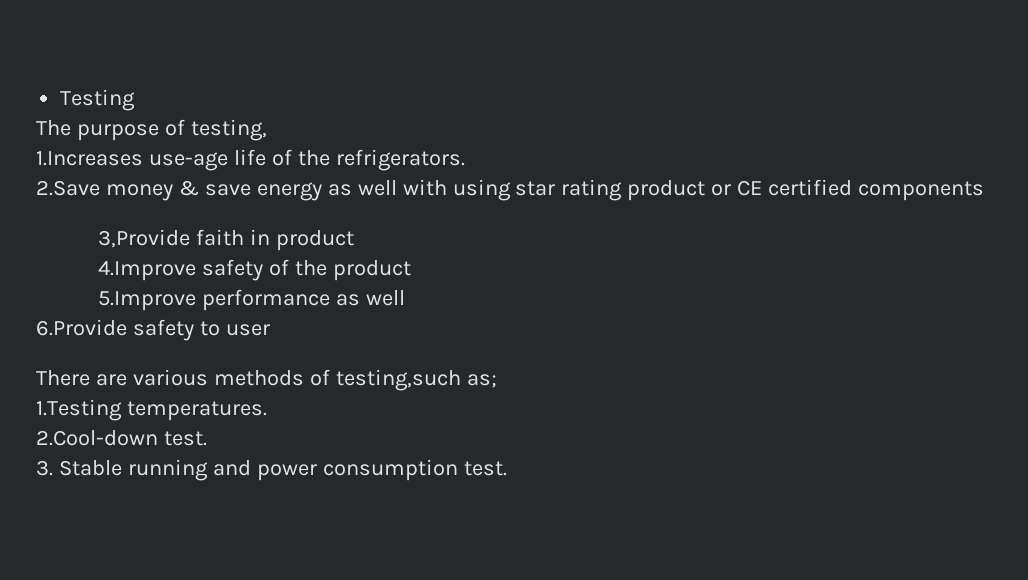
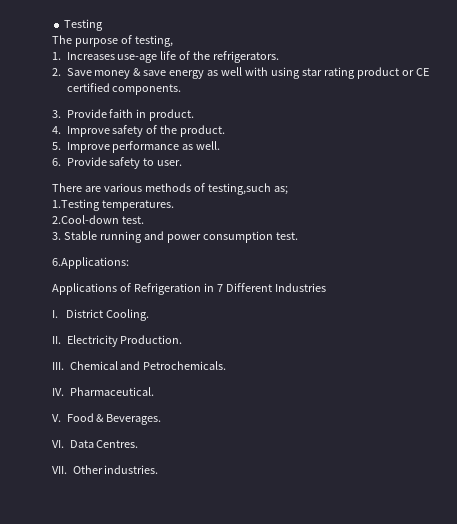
- 1.Increases use-age life of the refrigerators.
+ 1. Increases use-age life of the refrigerators.
- 2.Save money & save energy as well with using star rating product or CE certified components
- 3,Provide faith in product
- 4.Improve safety of the product
- 5.Improve performance as well
- 6.Provide safety to user
+ 2. Save money & save energy as well with using star rating product or CE certified components.
+ 3. Provide faith in product.
+ 4. Improve safety of the product.
+ 5. Improve performance as well.
+ 6. Provide safety to user.
+ 6.Applications:
+ Applications of Refrigeration in 7 Different Industries
+ I. District Cooling.
+ II. Electricity Production.
+ III. Chemical and Petrochemicals.
+ IV. Pharmaceutical.
+ V. Food & Beverages.
+ VI. Data Centres.
+ VII. Other industries.

